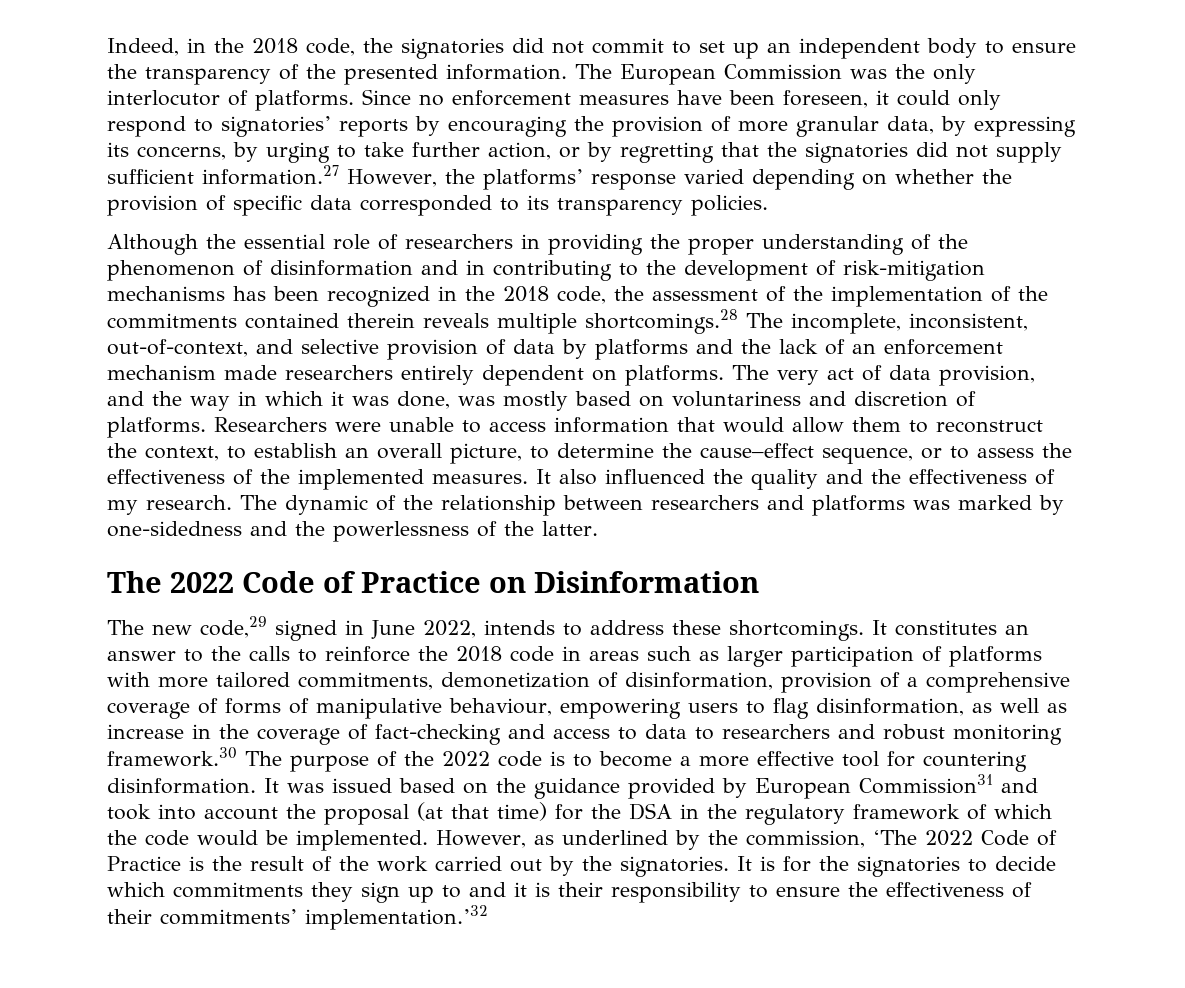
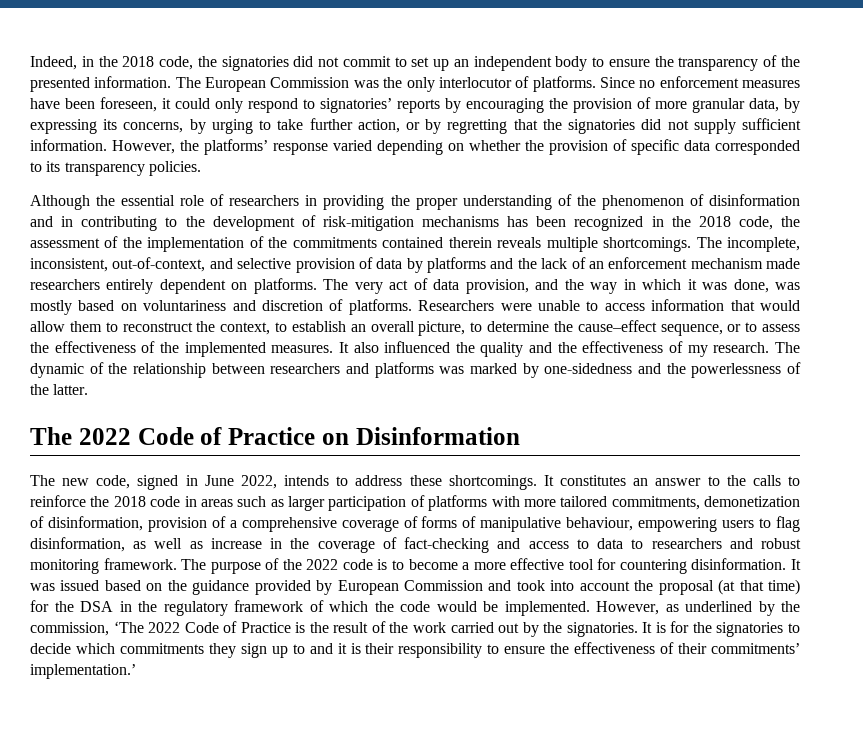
- Since no enforcement measures have been foreseen, it could only respond to signatories’ reports by encouraging the provision of more granular data, by expressing its concerns, by urging to take further action, or by regretting that the signatories did not supply sufficient information.27 However, the platforms’ response varied depending on whether the provision of specific data corresponded to its transparency policies.
+ Since no enforcement measures have been foreseen, it could only respond to signatories’ reports by encouraging the provision of more granular data, by expressing its concerns, by urging to take further action, or by regretting that the signatories did not supply sufficient information. However, the platforms’ response varied depending on whether the provision of specific data corresponded to its transparency policies.
- Although the essential role of researchers in providing the proper understanding of the phenomenon of disinformation and in contributing to the development of risk-mitigation mechanisms has been recognized in the 2018 code, the assessment of the implementation of the commitments contained therein reveals multiple shortcomings.28 The incomplete, inconsistent, out-of-context, and selective provision of data by platforms and the lack of an enforcement mechanism made researchers entirely dependent on platforms.
+ Although the essential role of researchers in providing the proper understanding of the phenomenon of disinformation and in contributing to the development of risk-mitigation mechanisms has been recognized in the 2018 code, the assessment of the implementation of the commitments contained therein reveals multiple shortcomings. The incomplete, inconsistent, out-of-context, and selective provision of data by platforms and the lack of an enforcement mechanism made researchers entirely dependent on platforms.
- The new code,29 signed in June 2022, intends to address these shortcomings.
+ The new code, signed in June 2022, intends to address these shortcomings.
- It constitutes an answer to the calls to reinforce the 2018 code in areas such as larger participation of platforms with more tailored commitments, demonetization of disinformation, provision of a comprehensive coverage of forms of manipulative behaviour, empowering users to flag disinformation, as well as increase in the coverage of fact-checking and access to data to researchers and robust monitoring framework.30 The purpose of the 2022 code is to become a more effective tool for countering disinformation.
+ It constitutes an answer to the calls to reinforce the 2018 code in areas such as larger participation of platforms with more tailored commitments, demonetization of disinformation, provision of a comprehensive coverage of forms of manipulative behaviour, empowering users to flag disinformation, as well as increase in the coverage of fact-checking and access to data to researchers and robust monitoring framework. The purpose of the 2022 code is to become a more effective tool for countering disinformation.
- It was issued based on the guidance provided by European Commission31 and took into account the proposal (at that time) for the DSA in the regulatory framework of which the code would be implemented.
+ It was issued based on the guidance provided by European Commission and took into account the proposal (at that time) for the DSA in the regulatory framework of which the code would be implemented.
- It is for the signatories to decide which commitments they sign up to and it is their responsibility to ensure the effectiveness of their commitments’ implementation.’32
+ It is for the signatories to decide which commitments they sign up to and it is their responsibility to ensure the effectiveness of their commitments’ implementation.’

